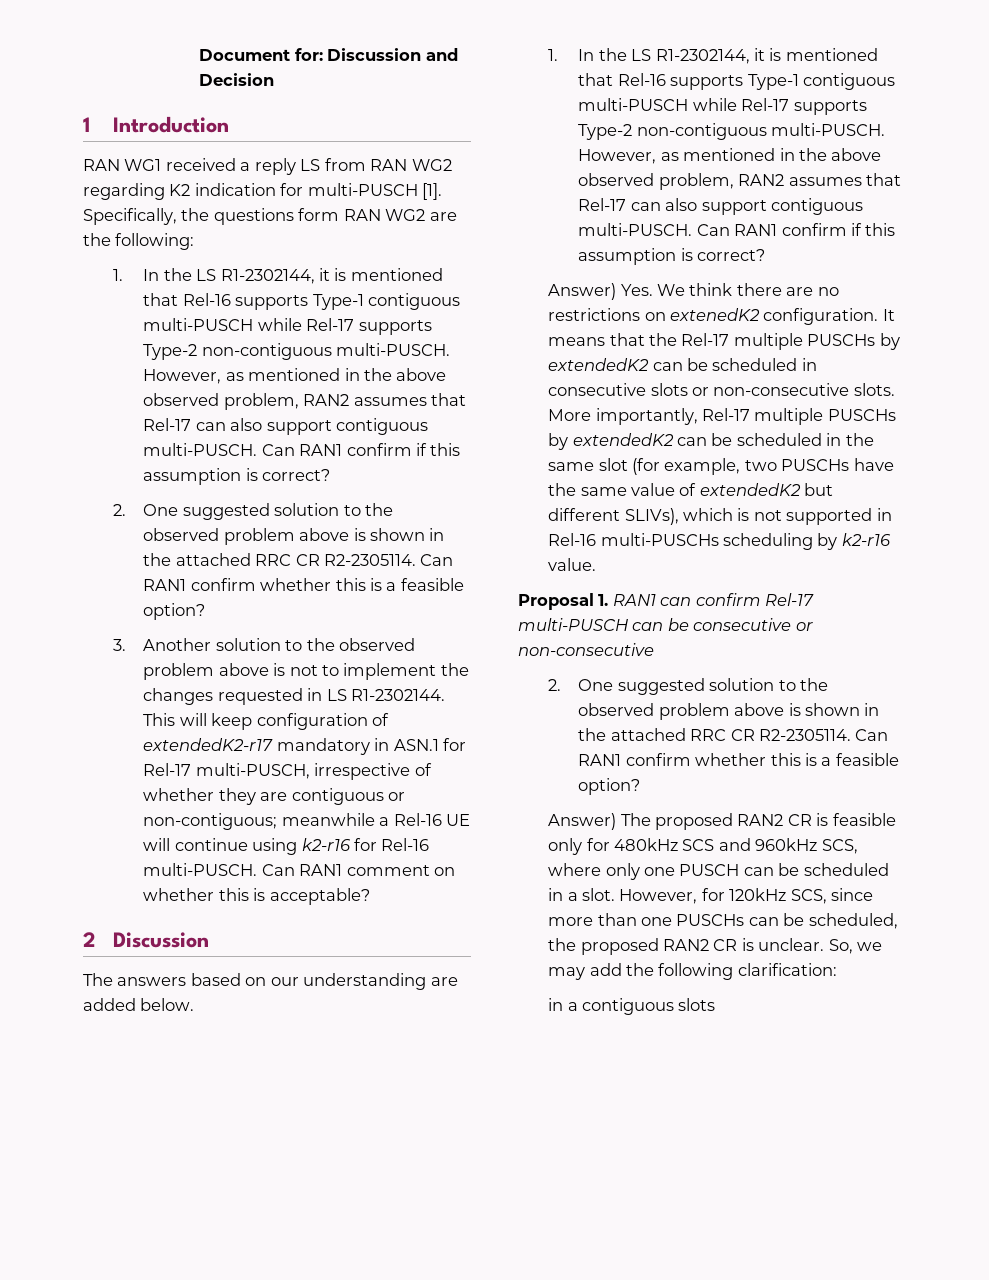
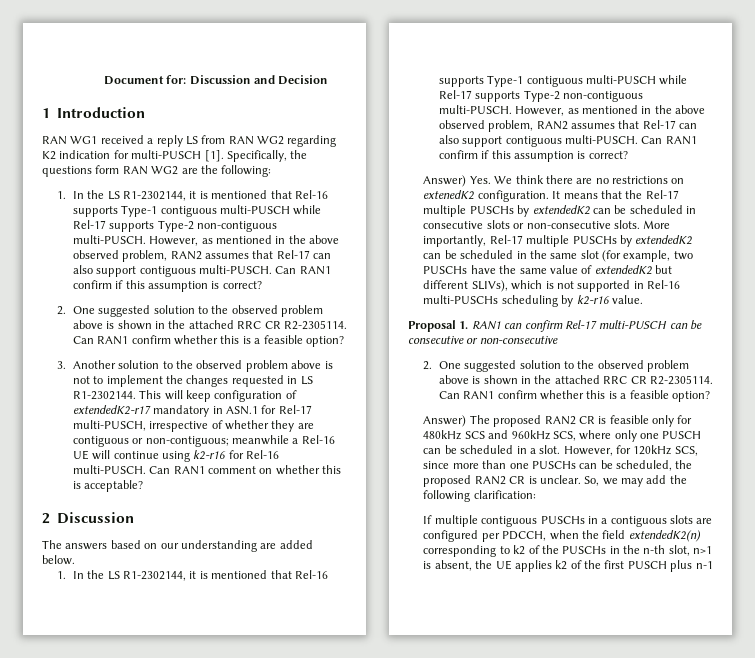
- in a contiguous slots
+ If multiple contiguous PUSCHs in a contiguous slots are configured per PDCCH, when the field extendedK2(n) corresponding to k2 of the PUSCHs in the n-th slot, n>1 is absent, the UE applies k2 of the first PUSCH plus n-1

